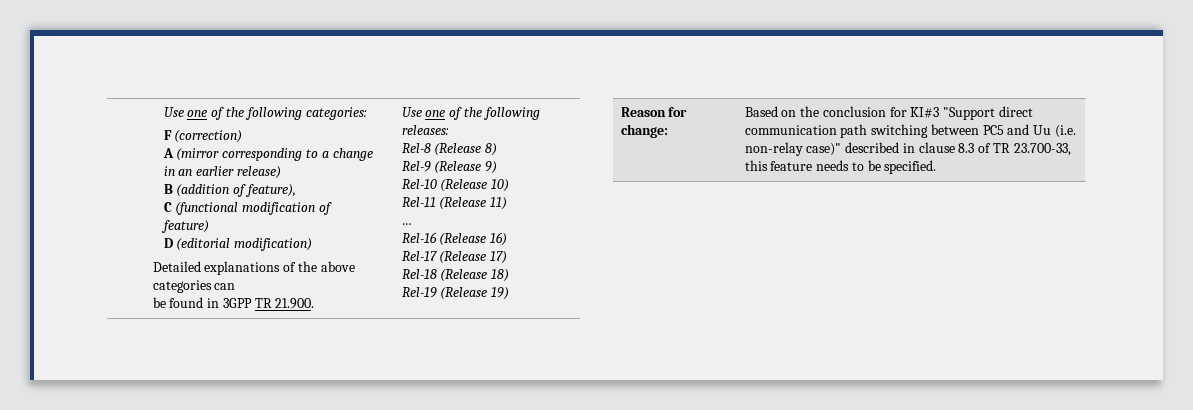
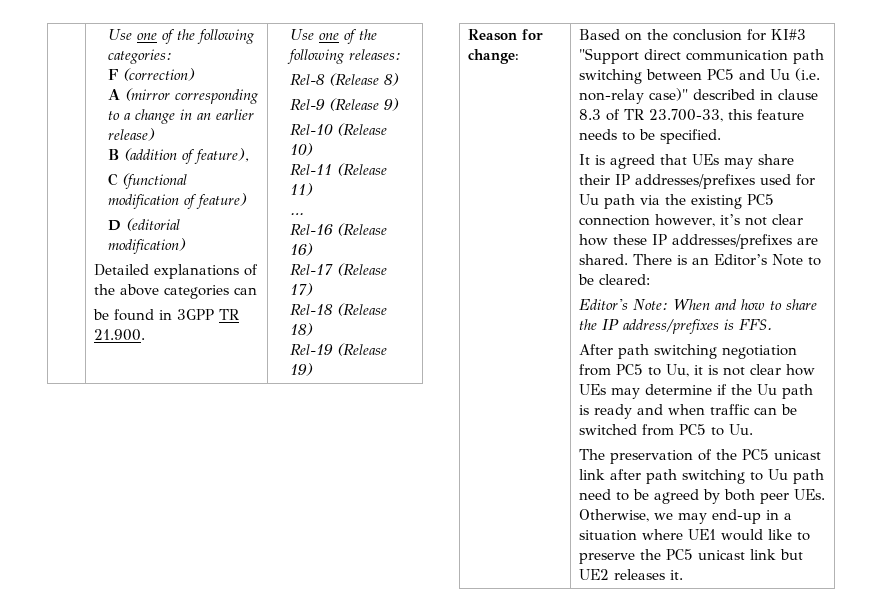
+ It is agreed that UEs may share their IP addresses/prefixes used for Uu path via the existing PC5 connection however, it’s not clear how these IP addresses/prefixes are shared. There is an Editor’s Note to be cleared:
+ Editor's Note: When and how to share the IP address/prefixes is FFS.
+ After path switching negotiation from PC5 to Uu, it is not clear how UEs may determine if the Uu path is ready and when traffic can be switched from PC5 to Uu.
+ The preservation of the PC5 unicast link after path switching to Uu path need to be agreed by both peer UEs. Otherwise, we may end-up in a situation where UE1 would like to preserve the PC5 unicast link but UE2 releases it.

